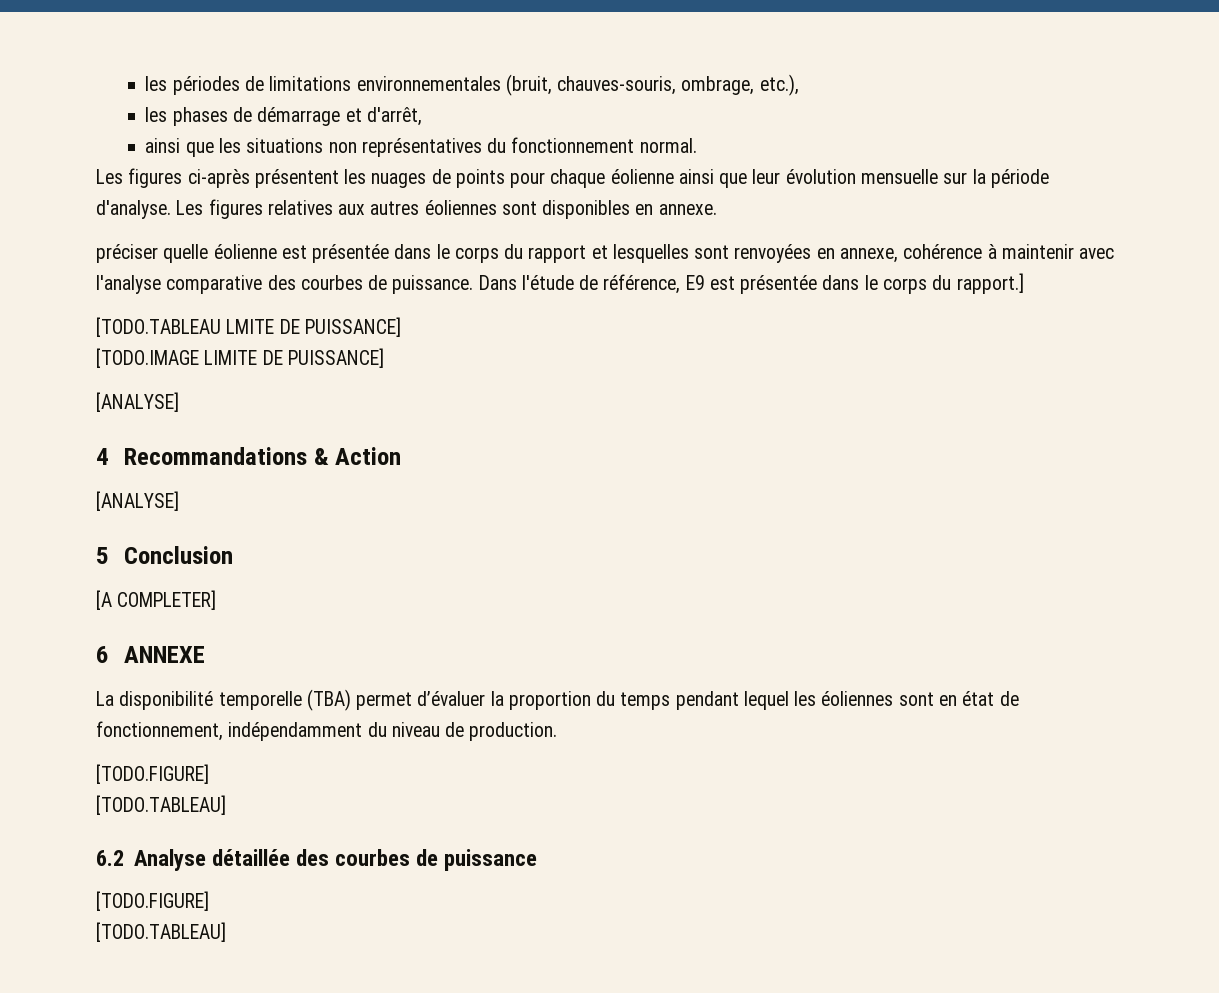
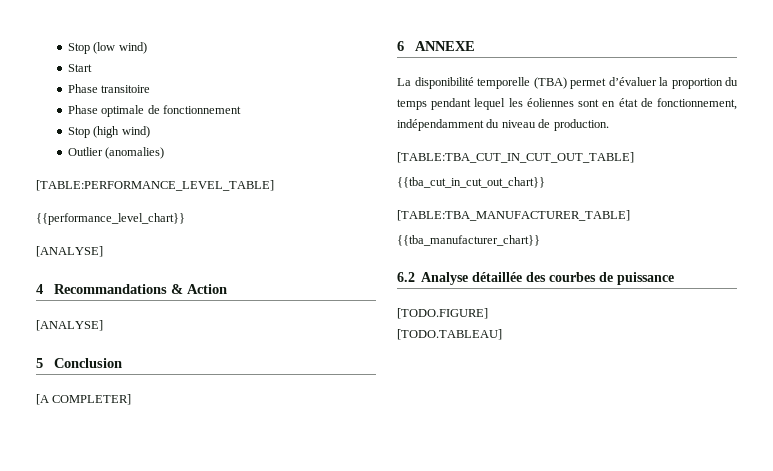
- les périodes de limitations environnementales (bruit, chauves-souris, ombrage, etc.),
- les phases de démarrage et d'arrêt,
- ainsi que les situations non représentatives du fonctionnement normal.
- Les figures ci-après présentent les nuages de points pour chaque éolienne ainsi que leur évolution mensuelle sur la période d'analyse. Les figures relatives aux autres éoliennes sont disponibles en annexe.
- préciser quelle éolienne est présentée dans le corps du rapport et lesquelles sont renvoyées en annexe, cohérence à maintenir avec l'analyse comparative des courbes de puissance. Dans l'étude de référence, E9 est présentée dans le corps du rapport.]
- [TODO.TABLEAU LMITE DE PUISSANCE]
- [TODO.IMAGE LIMITE DE PUISSANCE]
+ Stop (low wind)
+ Start
+ Phase transitoire
+ Phase optimale de fonctionnement
+ Stop (high wind)
+ Outlier (anomalies)
+ [TABLE:PERFORMANCE_LEVEL_TABLE]
+ {{performance_level_chart}}
  La disponibilité temporelle (TBA) permet d’évaluer la proportion du temps pendant lequel les éoliennes sont en état de fonctionnement, indépendamment du niveau de production.
- [TODO.FIGURE]
- [TODO.TABLEAU]
+ [TABLE:TBA_CUT_IN_CUT_OUT_TABLE]
+ {{tba_cut_in_cut_out_chart}}
+ [TABLE:TBA_MANUFACTURER_TABLE]
+ {{tba_manufacturer_chart}}

